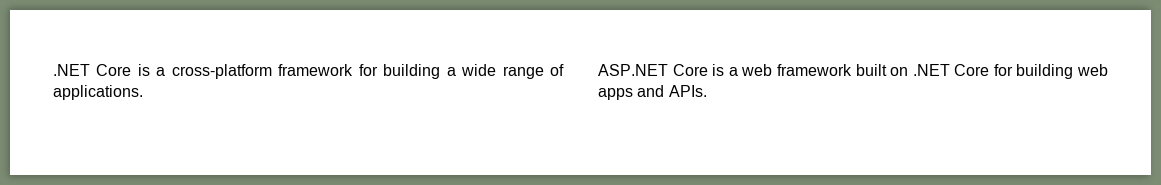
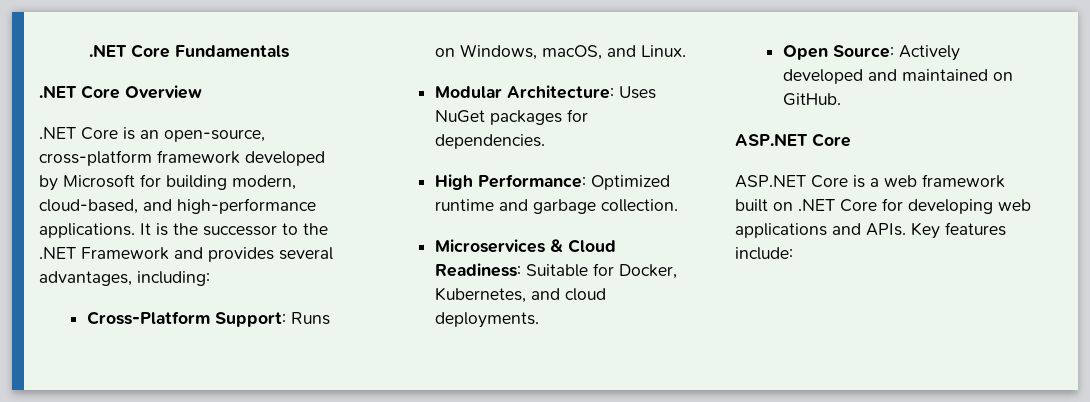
- .NET Core is a cross-platform framework for building a wide range of applications.
+ .NET Core Fundamentals
+ .NET Core Overview
+ .NET Core is an open-source, cross-platform framework developed by Microsoft for building modern, cloud-based, and high-performance applications. It is the successor to the .NET Framework and provides several advantages, including:
+ Cross-Platform Support: Runs on Windows, macOS, and Linux.
+ Modular Architecture: Uses NuGet packages for dependencies.
+ High Performance: Optimized runtime and garbage collection.
+ Microservices & Cloud Readiness: Suitable for Docker, Kubernetes, and cloud deployments.
+ Open Source: Actively developed and maintained on GitHub.
+ ASP.NET Core
- ASP.NET Core is a web framework built on .NET Core for building web apps and APIs.
+ ASP.NET Core is a web framework built on .NET Core for developing web applications and APIs. Key features include:

